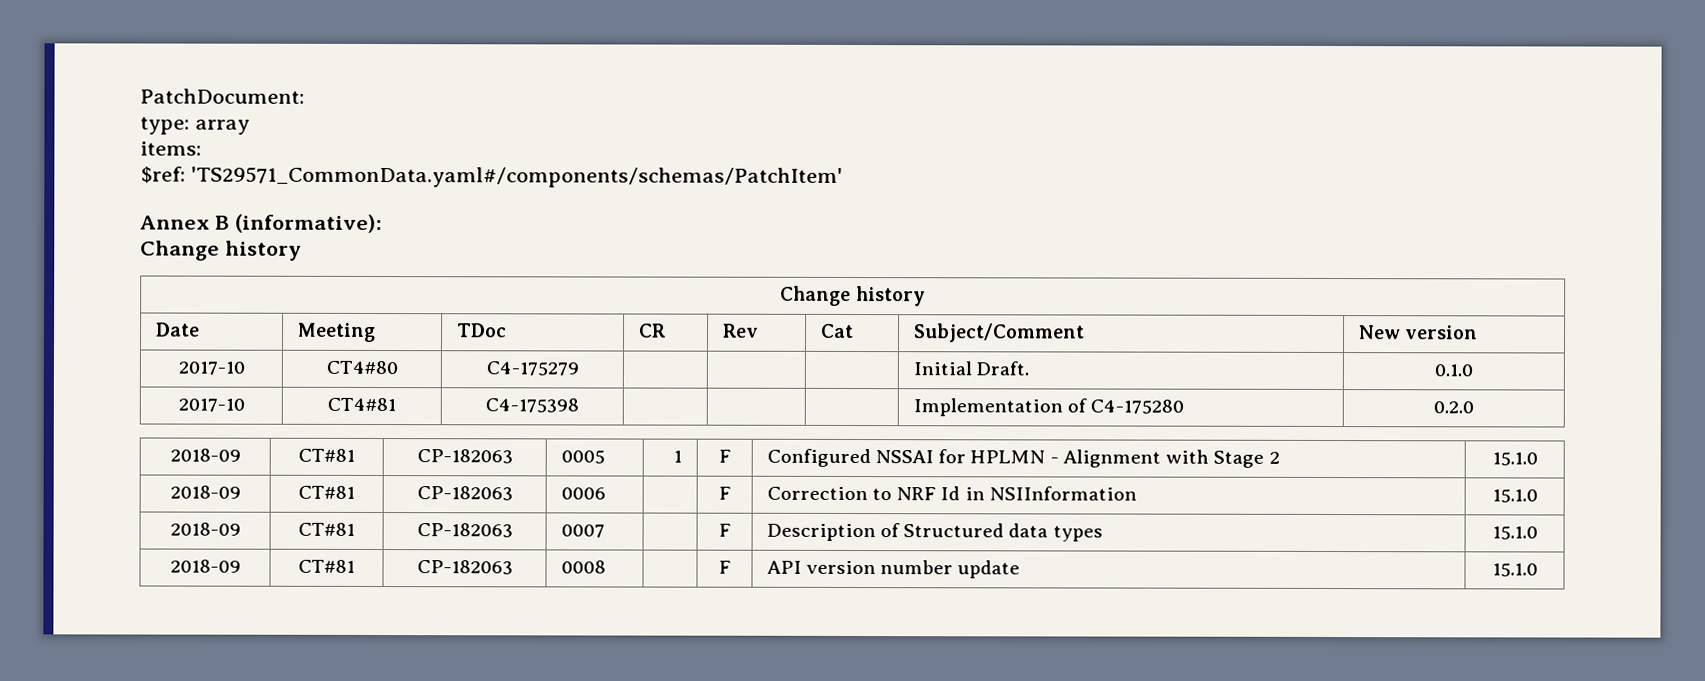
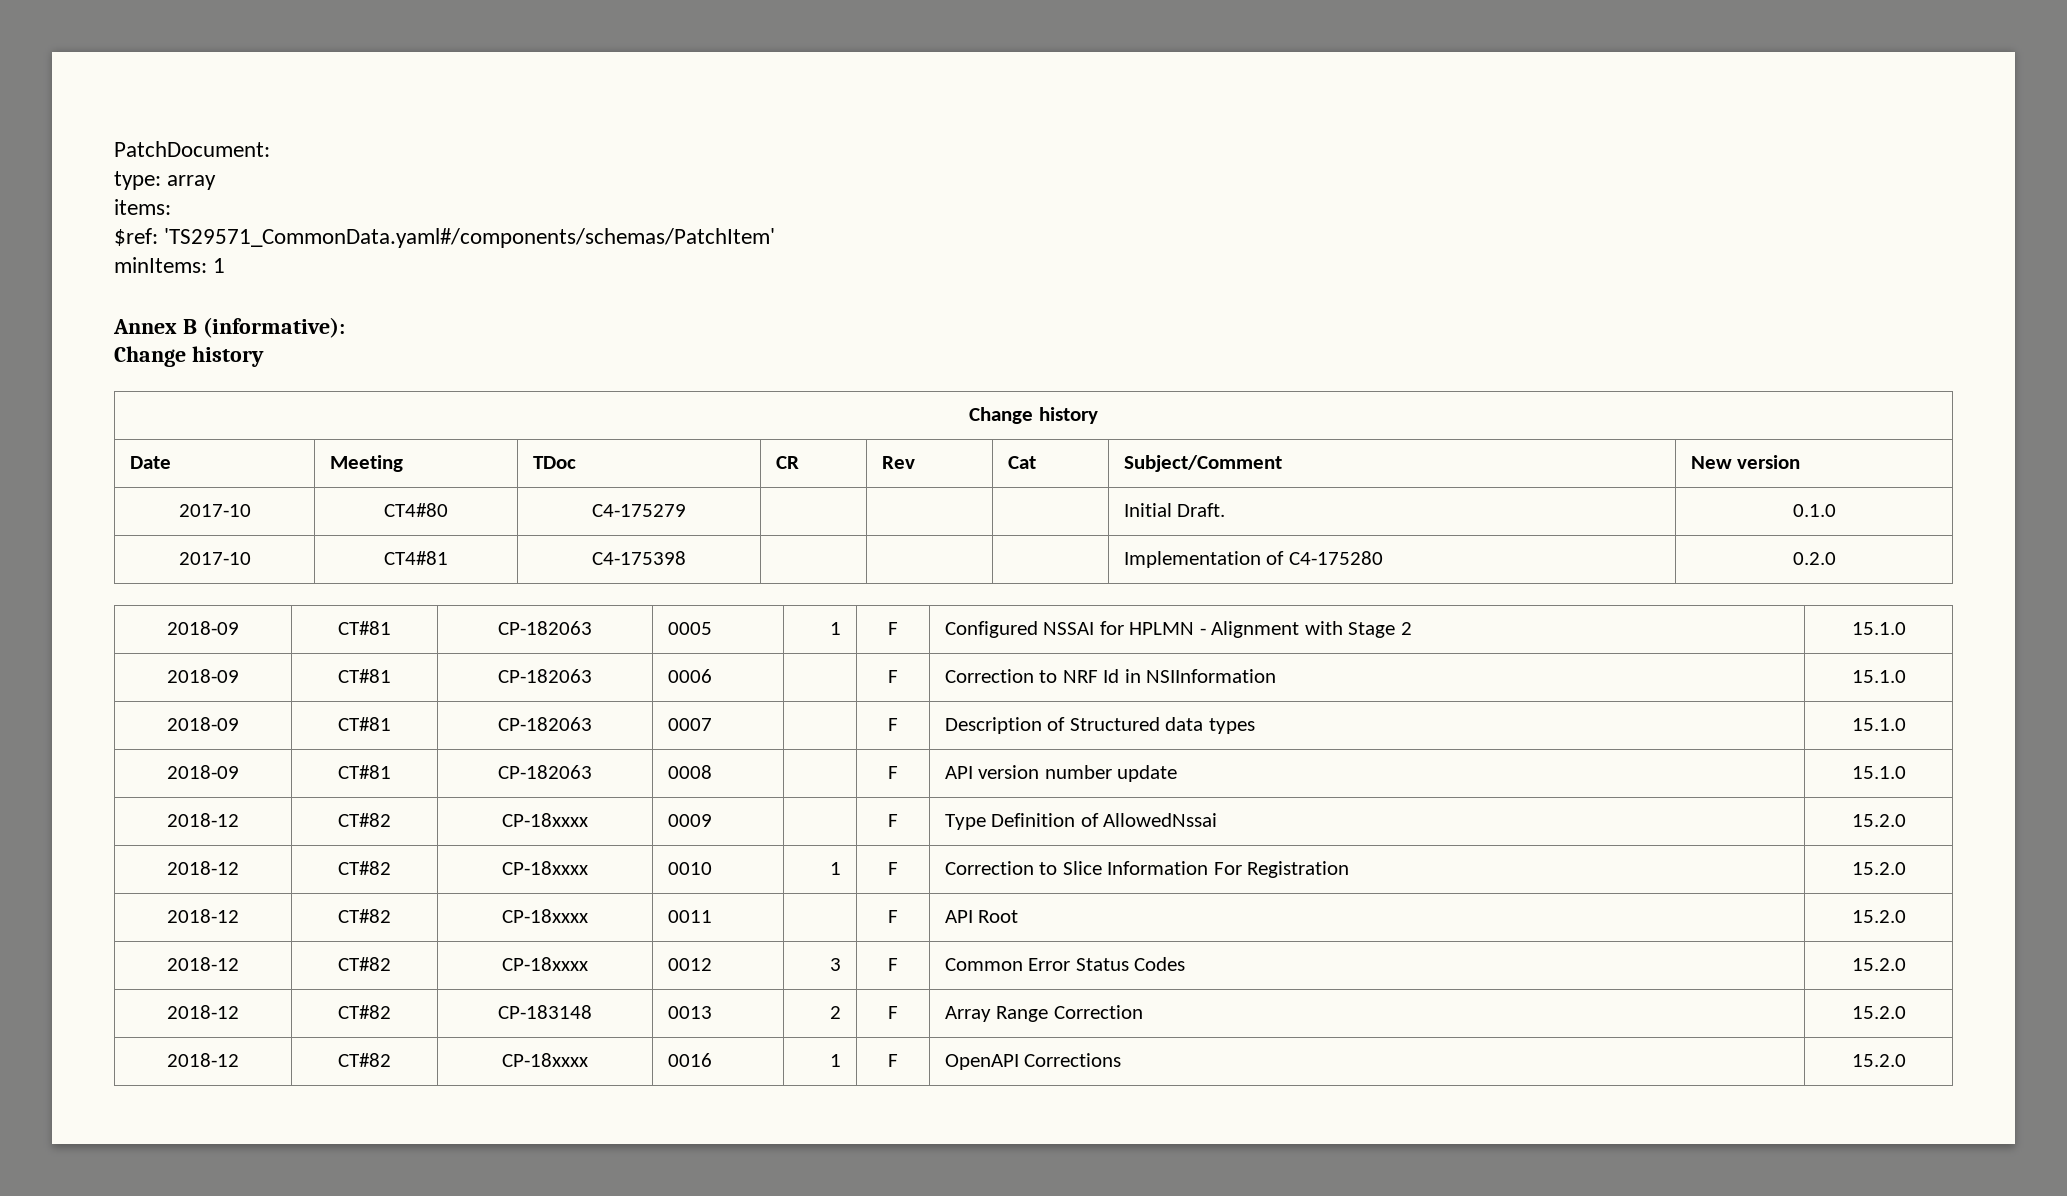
+ minItems: 1
+ 2018-12 | CT#82 | CP-18xxxx | 0009 | | F | Type Definition of AllowedNssai | 15.2.0
+ 2018-12 | CT#82 | CP-18xxxx | 0010 | 1 | F | Correction to Slice Information For Registration | 15.2.0
+ 2018-12 | CT#82 | CP-18xxxx | 0011 | | F | API Root | 15.2.0
+ 2018-12 | CT#82 | CP-18xxxx | 0012 | 3 | F | Common Error Status Codes | 15.2.0
+ 2018-12 | CT#82 | CP-183148 | 0013 | 2 | F | Array Range Correction | 15.2.0
+ 2018-12 | CT#82 | CP-18xxxx | 0016 | 1 | F | OpenAPI Corrections | 15.2.0

